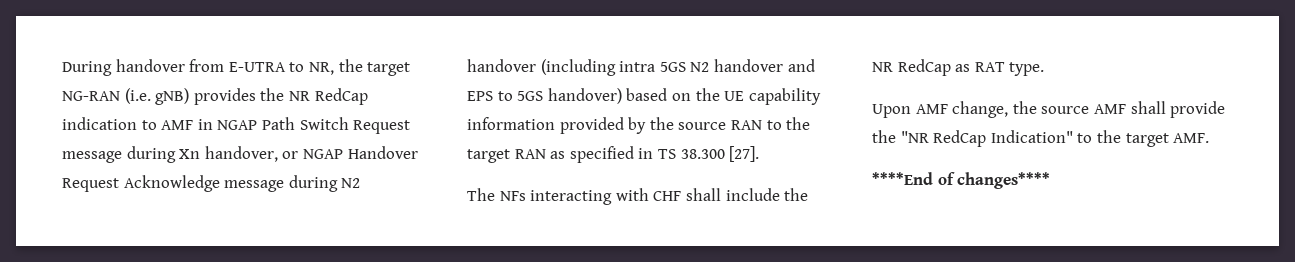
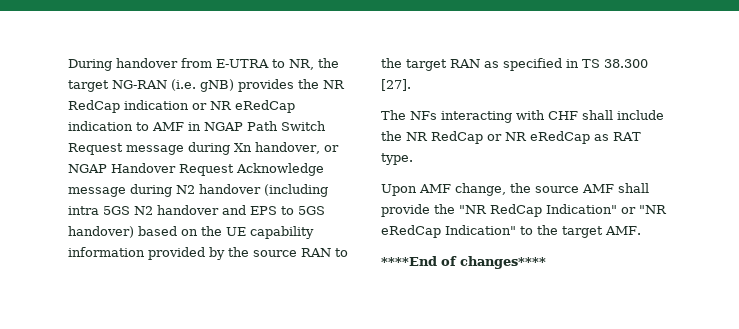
- During handover from E-UTRA to NR, the target NG-RAN (i.e. gNB) provides the NR RedCap indication to AMF in NGAP Path Switch Request message during Xn handover, or NGAP Handover Request Acknowledge message during N2 handover (including intra 5GS N2 handover and EPS to 5GS handover) based on the UE capability information provided by the source RAN to the target RAN as specified in TS 38.300 [27].
+ During handover from E-UTRA to NR, the target NG-RAN (i.e. gNB) provides the NR RedCap indication or NR eRedCap indication to AMF in NGAP Path Switch Request message during Xn handover, or NGAP Handover Request Acknowledge message during N2 handover (including intra 5GS N2 handover and EPS to 5GS handover) based on the UE capability information provided by the source RAN to the target RAN as specified in TS 38.300 [27].
- The NFs interacting with CHF shall include the NR RedCap as RAT type.
+ The NFs interacting with CHF shall include the NR RedCap or NR eRedCap as RAT type.
- Upon AMF change, the source AMF shall provide the "NR RedCap Indication" to the target AMF.
+ Upon AMF change, the source AMF shall provide the "NR RedCap Indication" or "NR eRedCap Indication" to the target AMF.

